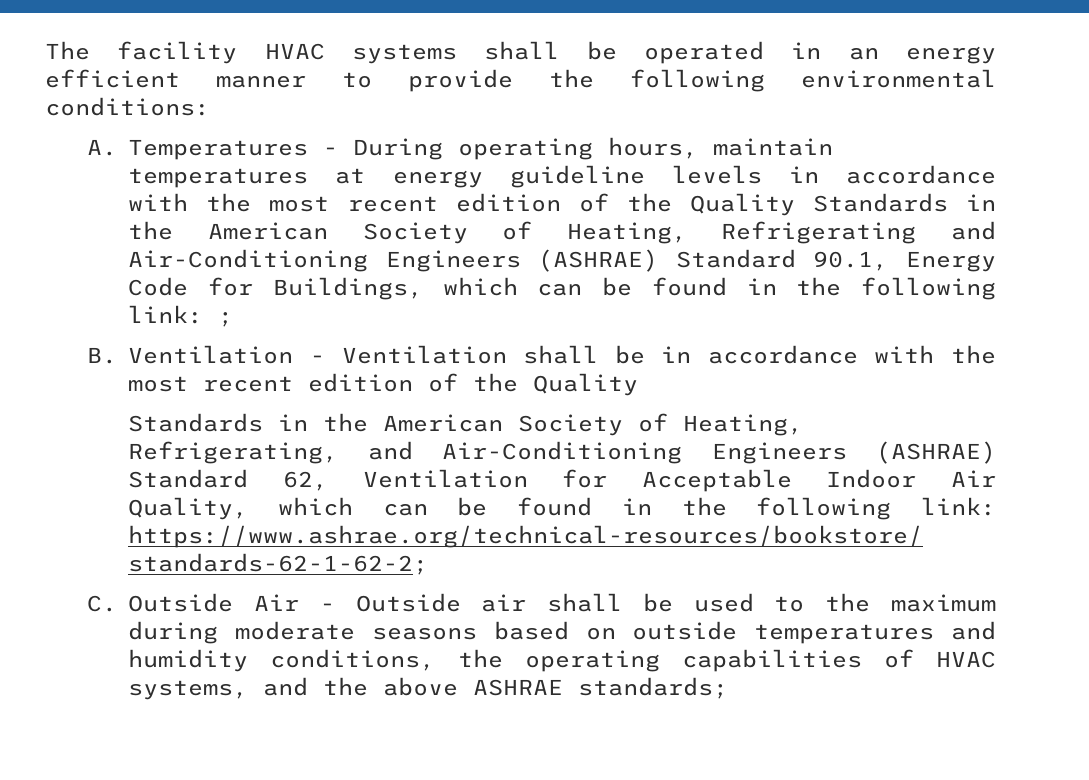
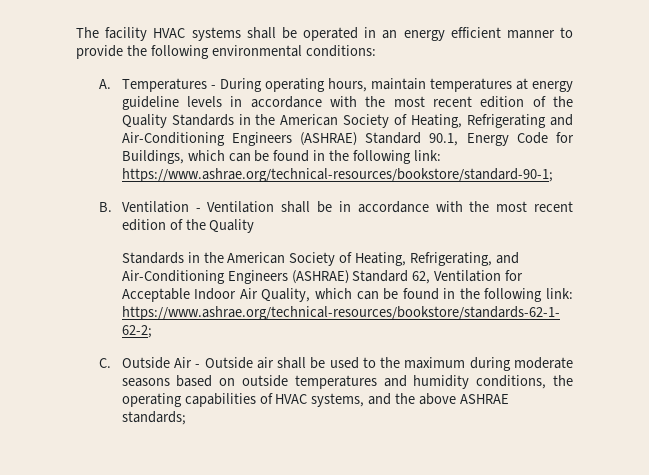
- A. Temperatures - During operating hours, maintain temperatures at energy guideline levels in accordance with the most recent edition of the Quality Standards in the American Society of Heating, Refrigerating and Air-Conditioning Engineers (ASHRAE) Standard 90.1, Energy Code for Buildings, which can be found in the following link: ;
+ A. Temperatures - During operating hours, maintain temperatures at energy guideline levels in accordance with the most recent edition of the Quality Standards in the American Society of Heating, Refrigerating and Air-Conditioning Engineers (ASHRAE) Standard 90.1, Energy Code for Buildings, which can be found in the following link: https://www.ashrae.org/technical-resources/bookstore/standard-90-1;

